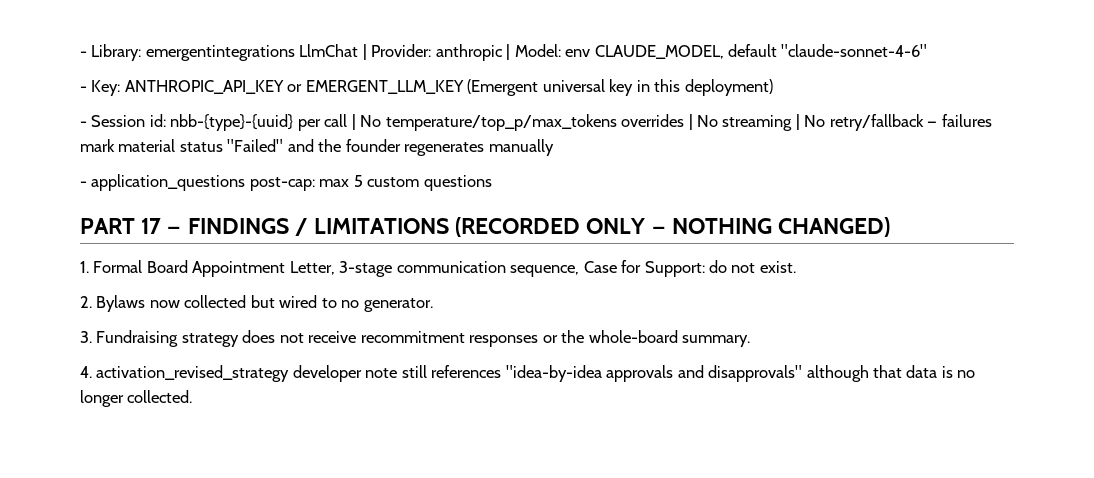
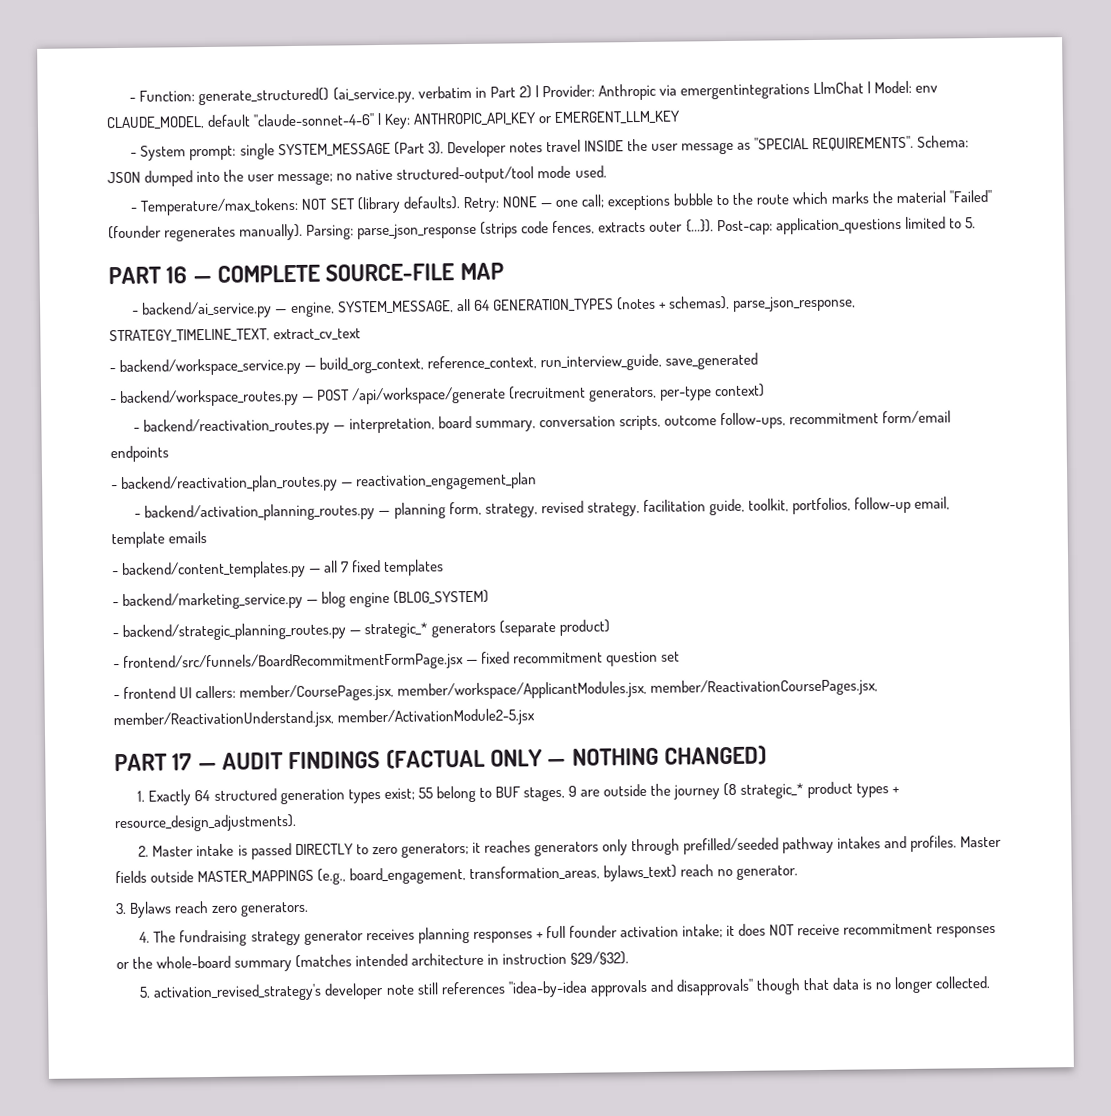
- - Library: emergentintegrations LlmChat | Provider: anthropic | Model: env CLAUDE_MODEL, default "claude-sonnet-4-6"
- - Key: ANTHROPIC_API_KEY or EMERGENT_LLM_KEY (Emergent universal key in this deployment)
- - Session id: nbb-{type}-{uuid} per call | No temperature/top_p/max_tokens overrides | No streaming | No retry/fallback — failures mark material status "Failed" and the founder regenerates manually
- - application_questions post-cap: max 5 custom questions
+ - Function: generate_structured() (ai_service.py, verbatim in Part 2) | Provider: Anthropic via emergentintegrations LlmChat | Model: env CLAUDE_MODEL, default "claude-sonnet-4-6" | Key: ANTHROPIC_API_KEY or EMERGENT_LLM_KEY
+ - System prompt: single SYSTEM_MESSAGE (Part 3). Developer notes travel INSIDE the user message as "SPECIAL REQUIREMENTS". Schema: JSON dumped into the user message; no native structured-output/tool mode used.
+ - Temperature/max_tokens: NOT SET (library defaults). Retry: NONE — one call; exceptions bubble to the route which marks the material "Failed" (founder regenerates manually). Parsing: parse_json_response (strips code fences, extracts outer {...}). Post-cap: application_questions limited to 5.
+ PART 16 — COMPLETE SOURCE-FILE MAP
+ - backend/ai_service.py — engine, SYSTEM_MESSAGE, all 64 GENERATION_TYPES (notes + schemas), parse_json_response, STRATEGY_TIMELINE_TEXT, extract_cv_text
+ - backend/workspace_service.py — build_org_context, reference_context, run_interview_guide, save_generated
+ - backend/workspace_routes.py — POST /api/workspace/generate (recruitment generators, per-type context)
+ - backend/reactivation_routes.py — interpretation, board summary, conversation scripts, outcome follow-ups, recommitment form/email endpoints
+ - backend/reactivation_plan_routes.py — reactivation_engagement_plan
+ - backend/activation_planning_routes.py — planning form, strategy, revised strategy, facilitation guide, toolkit, portfolios, follow-up email, template emails
+ - backend/content_templates.py — all 7 fixed templates
+ - backend/marketing_service.py — blog engine (BLOG_SYSTEM)
+ - backend/strategic_planning_routes.py — strategic_* generators (separate product)
+ - frontend/src/funnels/BoardRecommitmentFormPage.jsx — fixed recommitment question set
+ - frontend UI callers: member/CoursePages.jsx, member/workspace/ApplicantModules.jsx, member/ReactivationCoursePages.jsx, member/ReactivationUnderstand.jsx, member/ActivationModule2-5.jsx
- PART 17 — FINDINGS / LIMITATIONS (RECORDED ONLY — NOTHING CHANGED)
+ PART 17 — AUDIT FINDINGS (FACTUAL ONLY — NOTHING CHANGED)
- 1. Formal Board Appointment Letter, 3-stage communication sequence, Case for Support: do not exist.
- 2. Bylaws now collected but wired to no generator.
- 3. Fundraising strategy does not receive recommitment responses or the whole-board summary.
- 4. activation_revised_strategy developer note still references "idea-by-idea approvals and disapprovals" although that data is no longer collected.
+ 1. Exactly 64 structured generation types exist; 55 belong to BUF stages, 9 are outside the journey (8 strategic_* product types + resource_design_adjustments).
+ 2. Master intake is passed DIRECTLY to zero generators; it reaches generators only through prefilled/seeded pathway intakes and profiles. Master fields outside MASTER_MAPPINGS (e.g., board_engagement, transformation_areas, bylaws_text) reach no generator.
+ 3. Bylaws reach zero generators.
+ 4. The fundraising strategy generator receives planning responses + full founder activation intake; it does NOT receive recommitment responses or the whole-board summary (matches intended architecture in instruction §29/§32).
+ 5. activation_revised_strategy's developer note still references "idea-by-idea approvals and disapprovals" though that data is no longer collected.

